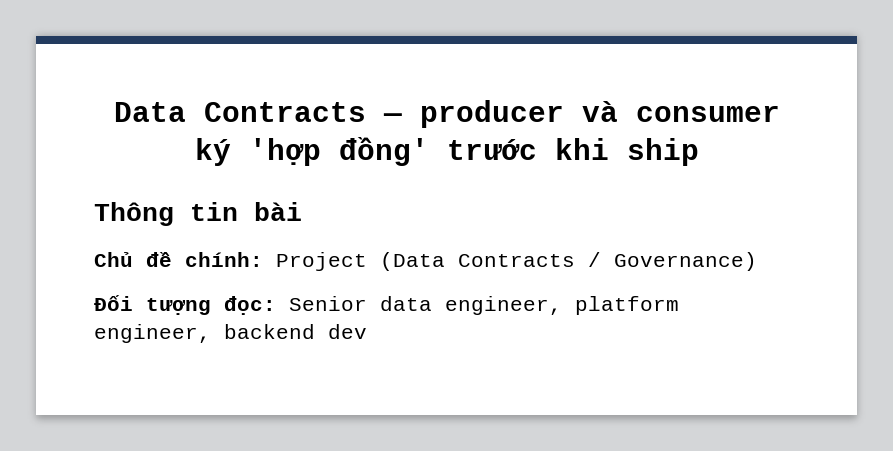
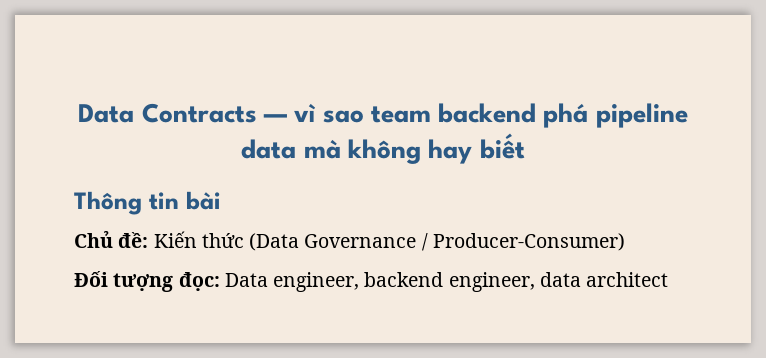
- Data Contracts — producer và consumer ký 'hợp đồng' trước khi ship
+ Data Contracts — vì sao team backend phá pipeline data mà không hay biết
  Thông tin bài
- Chủ đề chính: Project (Data Contracts / Governance)
- Đối tượng đọc: Senior data engineer, platform engineer, backend dev
+ Chủ đề: Kiến thức (Data Governance / Producer-Consumer)
+ Đối tượng đọc: Data engineer, backend engineer, data architect

